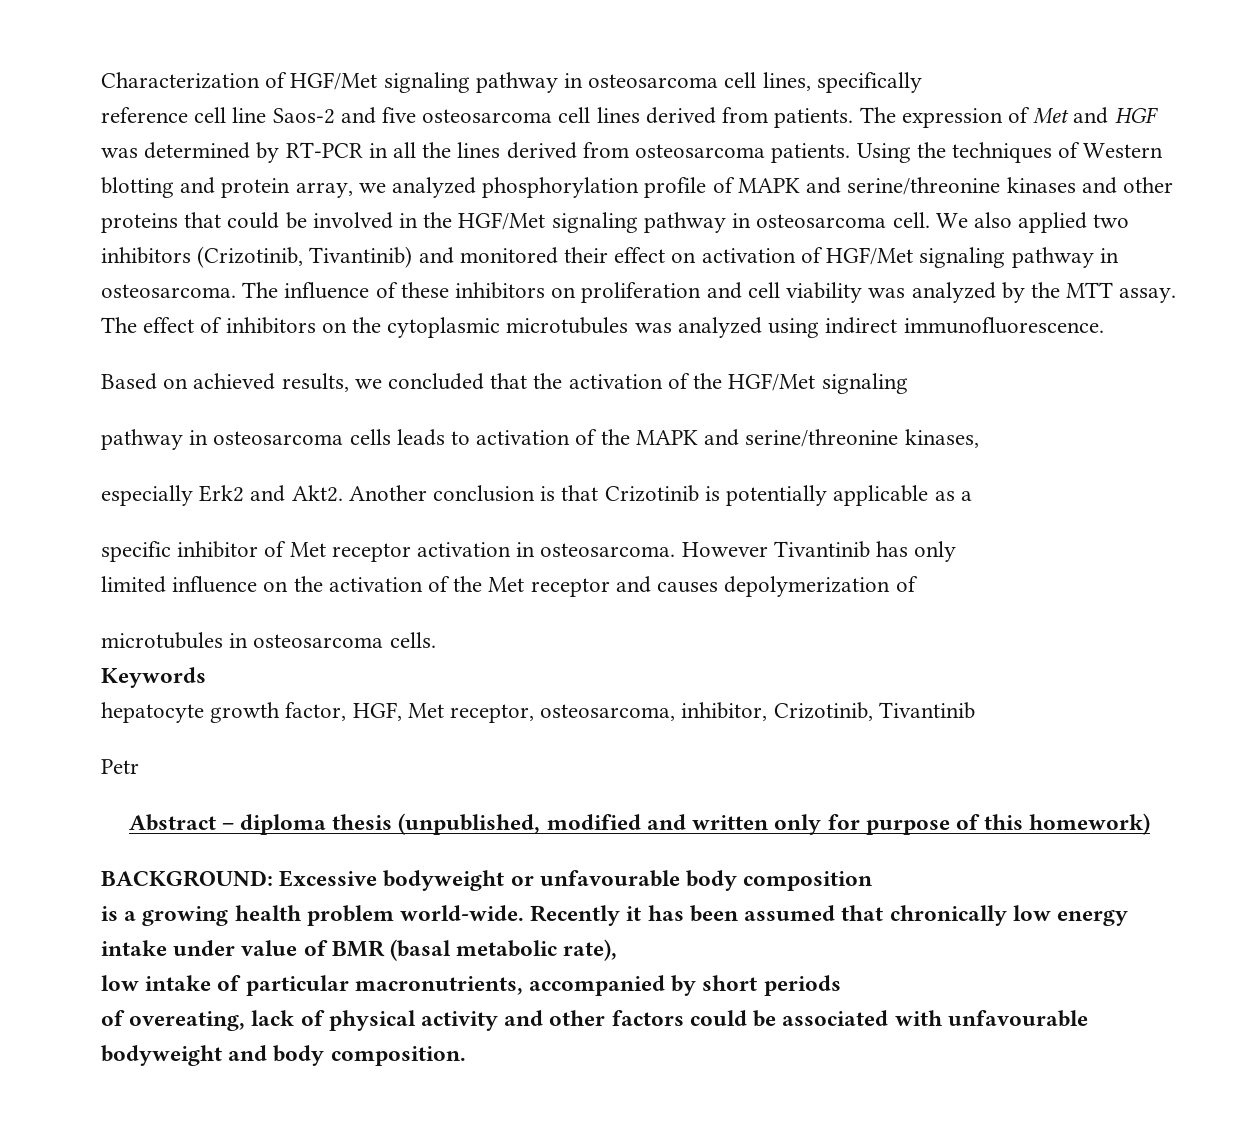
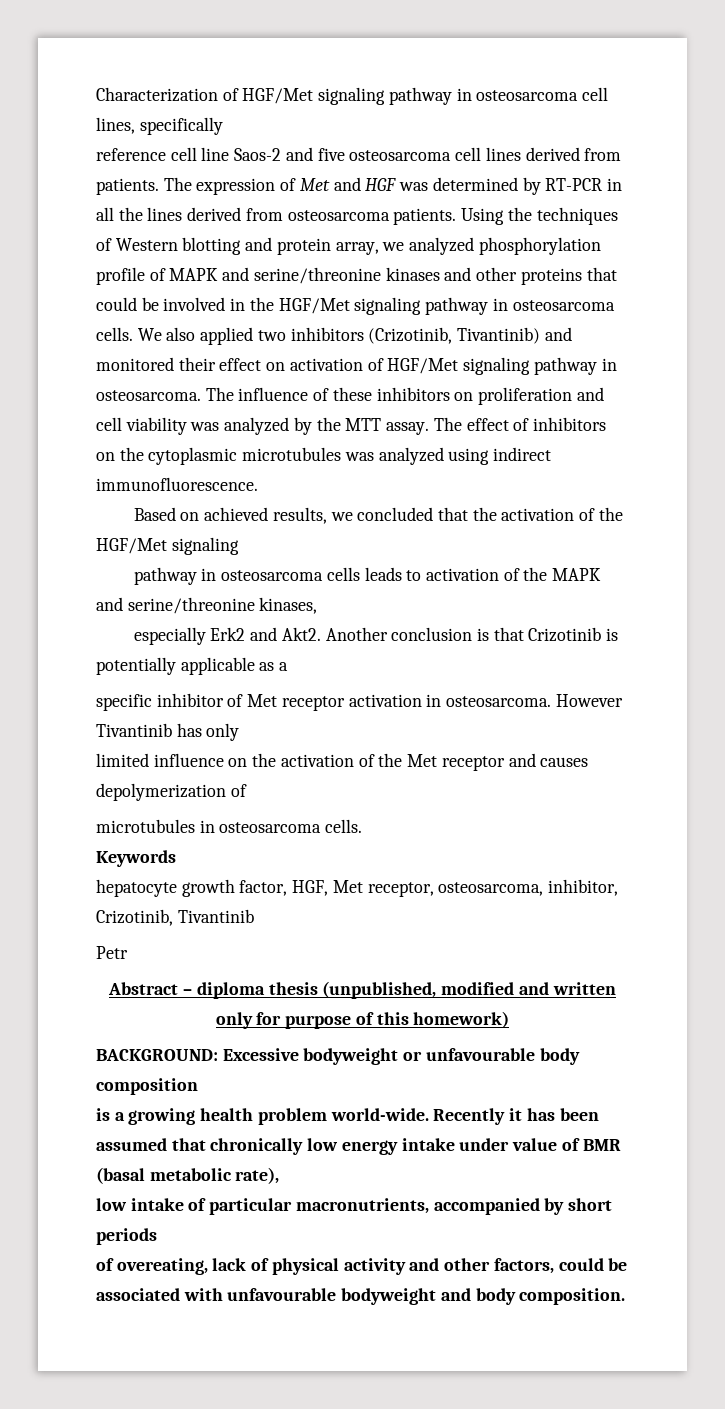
- Using the techniques of Western blotting and protein array, we analyzed phosphorylation profile of MAPK and serine/threonine kinases and other proteins that could be involved in the HGF/Met signaling pathway in osteosarcoma cell.
+ Using the techniques of Western blotting and protein array, we analyzed phosphorylation profile of MAPK and serine/threonine kinases and other proteins that could be involved in the HGF/Met signaling pathway in osteosarcoma cells.
- of overeating, lack of physical activity and other factors could be associated with unfavourable bodyweight and body composition.
+ of overeating, lack of physical activity and other factors, could be associated with unfavourable bodyweight and body composition.

